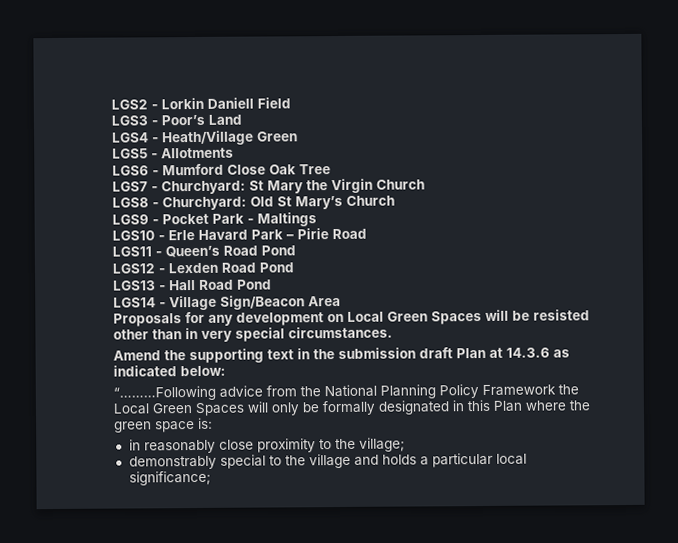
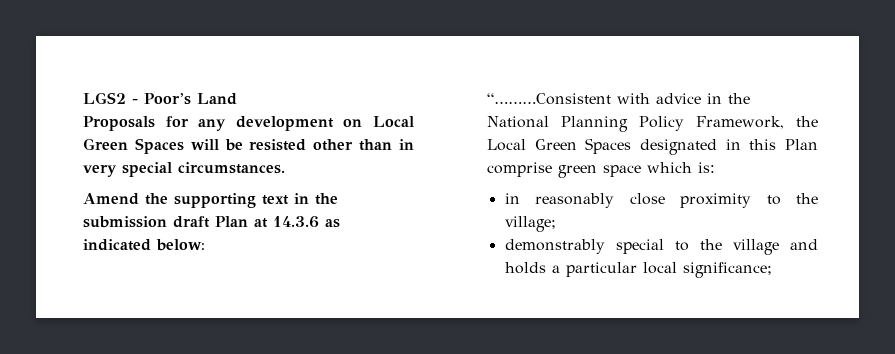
- LGS2 - Lorkin Daniell Field
- LGS3 - Poor’s Land
- LGS4 - Heath/Village Green
- LGS5 - Allotments
- LGS6 - Mumford Close Oak Tree
- LGS7 - Churchyard: St Mary the Virgin Church
- LGS8 - Churchyard: Old St Mary’s Church
- LGS9 - Pocket Park - Maltings
- LGS10 - Erle Havard Park – Pirie Road
- LGS11 - Queen’s Road Pond
- LGS12 - Lexden Road Pond
- LGS13 - Hall Road Pond
- LGS14 - Village Sign/Beacon Area
+ LGS2 - Poor’s Land
- “………Following advice from the National Planning Policy Framework the Local Green Spaces will only be formally designated in this Plan where the green space is:
+ “………Consistent with advice in the National Planning Policy Framework, the Local Green Spaces designated in this Plan comprise green space which is:

